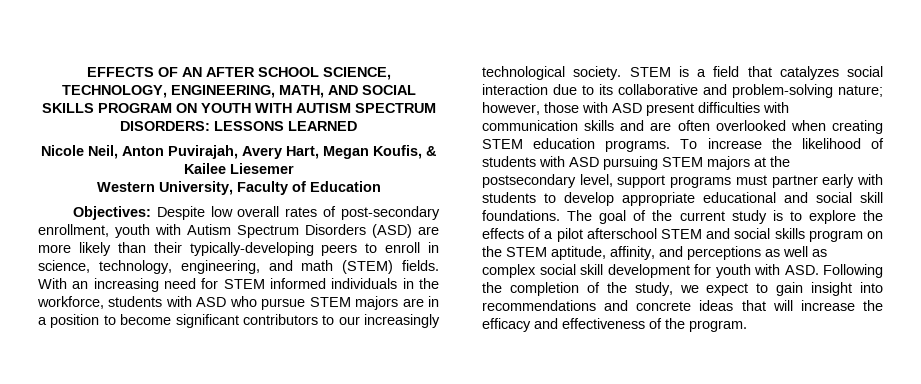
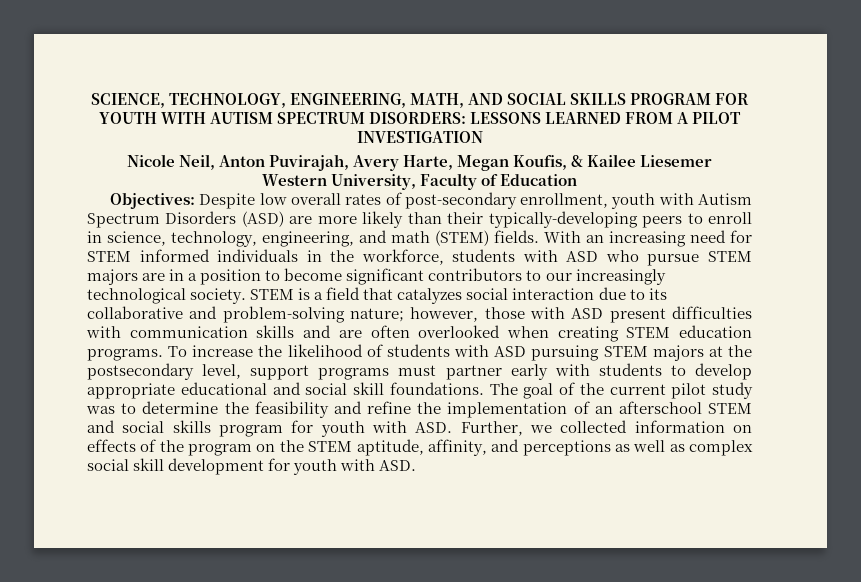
- EFFECTS OF AN AFTER SCHOOL SCIENCE, TECHNOLOGY, ENGINEERING, MATH, AND SOCIAL SKILLS PROGRAM ON YOUTH WITH AUTISM SPECTRUM DISORDERS: LESSONS LEARNED
+ SCIENCE, TECHNOLOGY, ENGINEERING, MATH, AND SOCIAL SKILLS PROGRAM FOR YOUTH WITH AUTISM SPECTRUM DISORDERS: LESSONS LEARNED FROM A PILOT INVESTIGATION
- Nicole Neil, Anton Puvirajah, Avery Hart, Megan Koufis, & Kailee Liesemer
+ Nicole Neil, Anton Puvirajah, Avery Harte, Megan Koufis, & Kailee Liesemer
- The goal of the current study is to explore the effects of a pilot afterschool STEM and social skills program on the STEM aptitude, affinity, and perceptions as well as complex social skill development for youth with ASD. Following the completion of the study, we expect to gain insight into recommendations and concrete ideas that will increase the efficacy and effectiveness of the program.
+ The goal of the current pilot study was to determine the feasibility and refine the implementation of an afterschool STEM and social skills program for youth with ASD. Further, we collected information on effects of the program on the STEM aptitude, affinity, and perceptions as well as complex social skill development for youth with ASD.

